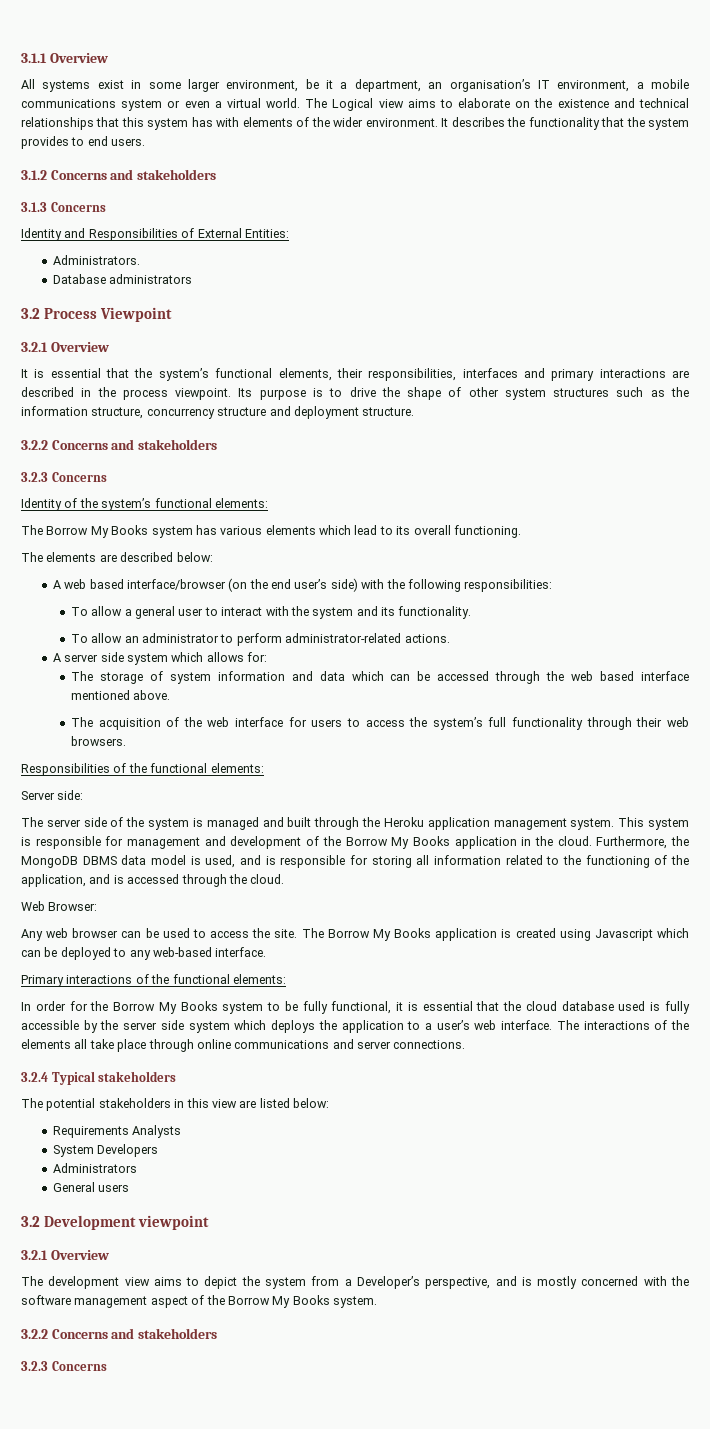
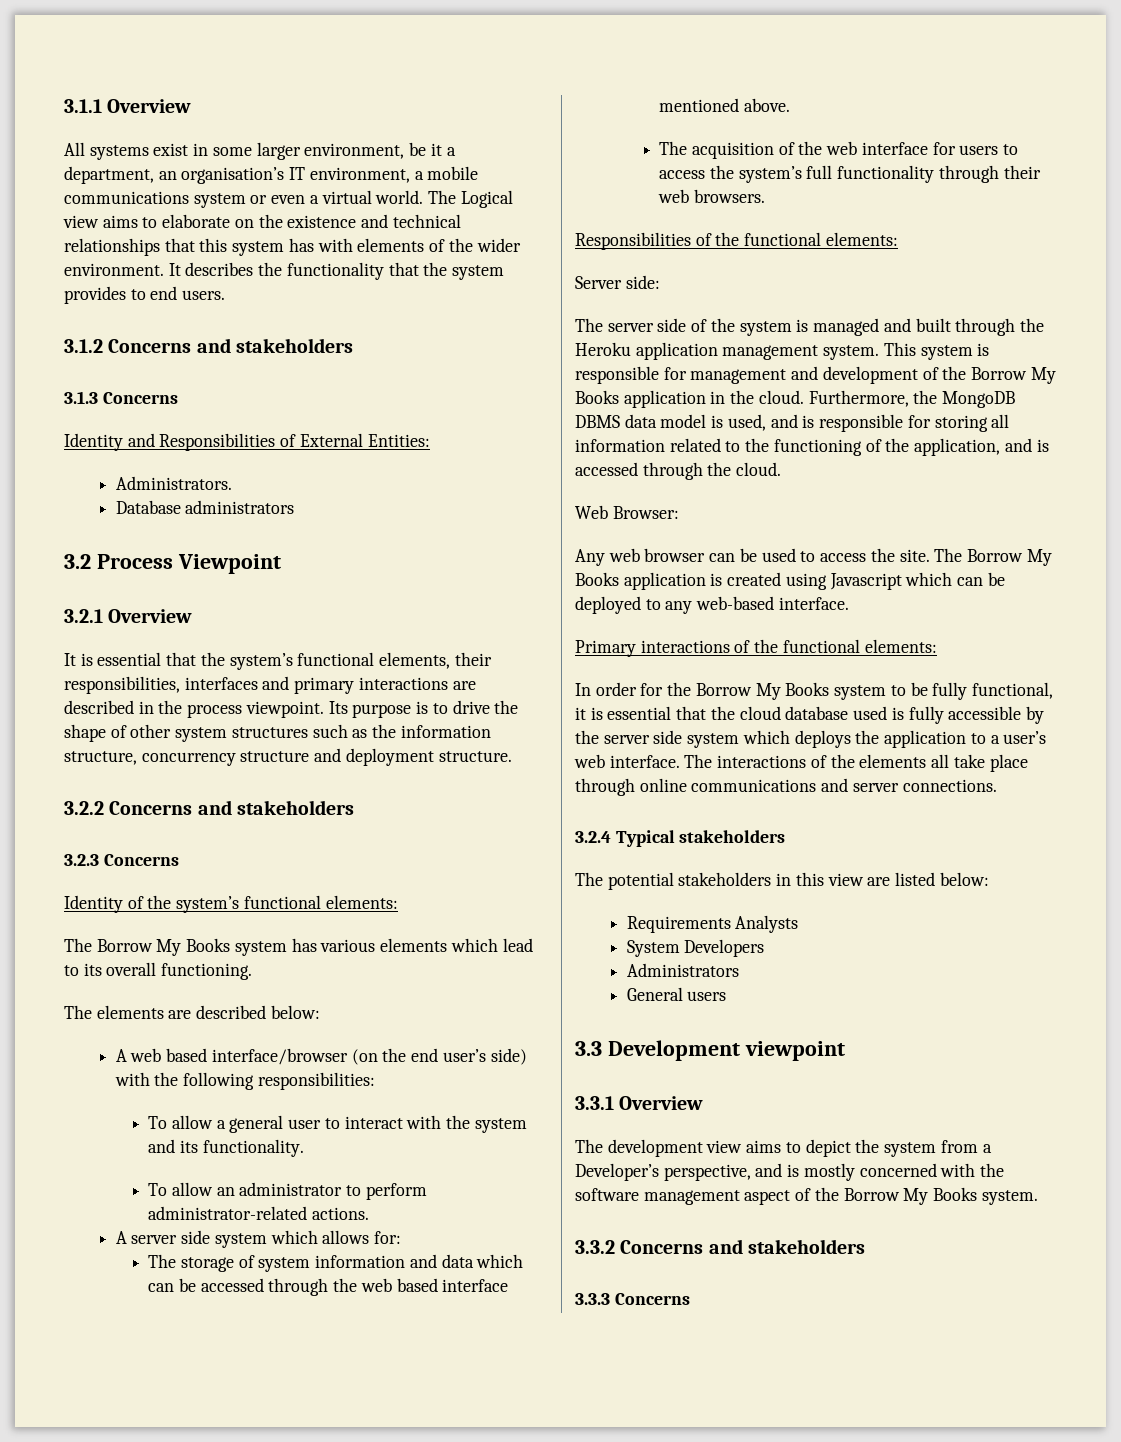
- 3.2 Development viewpoint
- 3.2.1 Overview
+ 3.3 Development viewpoint
+ 3.3.1 Overview
  The development view aims to depict the system from a Developer’s perspective, and is mostly concerned with the software management aspect of the Borrow My Books system.
- 3.2.2 Concerns and stakeholders
- 3.2.3 Concerns
+ 3.3.2 Concerns and stakeholders
+ 3.3.3 Concerns

